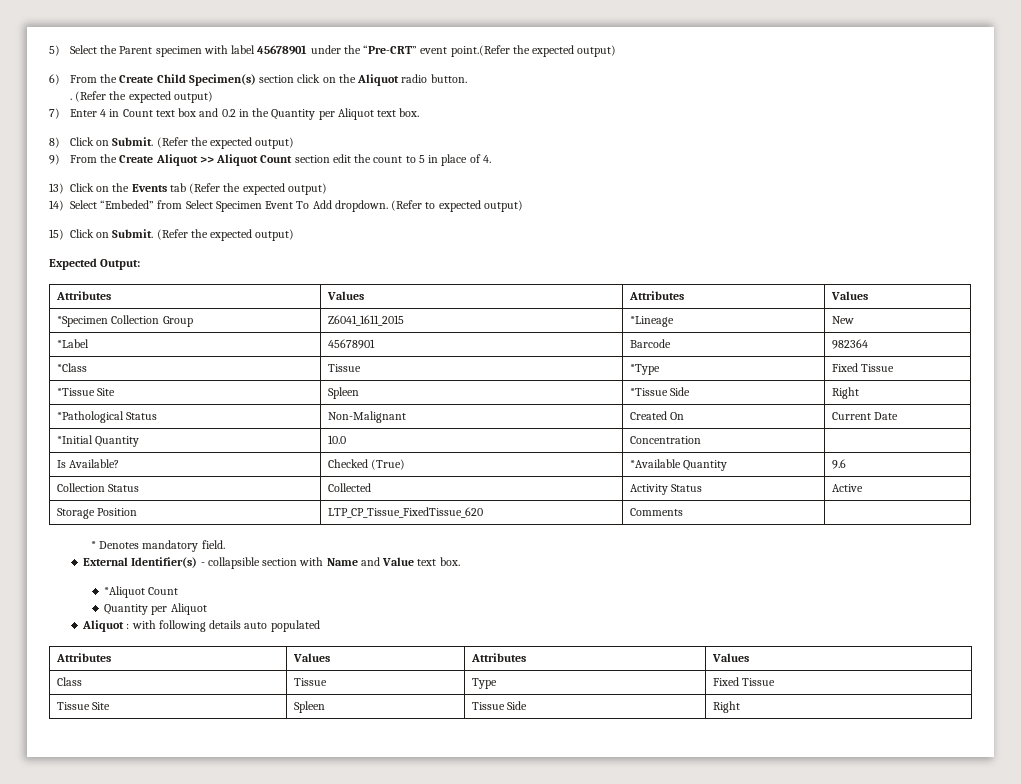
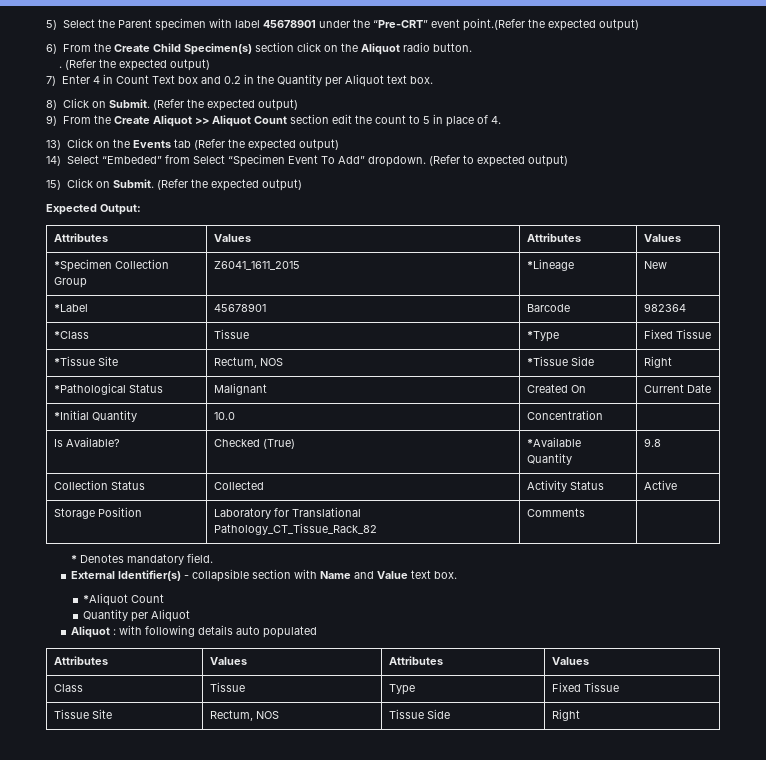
- 7) Enter 4 in Count text box and 0.2 in the Quantity per Aliquot text box.
+ 7) Enter 4 in Count Text box and 0.2 in the Quantity per Aliquot text box.
- 14) Select “Embeded” from Select Specimen Event To Add dropdown.
+ 14) Select “Embeded” from Select “Specimen Event To Add” dropdown.
- *Tissue Site | Spleen | *Tissue Side | Right
+ *Tissue Site | Rectum, NOS | *Tissue Side | Right
- *Pathological Status | Non-Malignant | Created On | Current Date
+ *Pathological Status | Malignant | Created On | Current Date
- Is Available? | Checked (True) | *Available Quantity | 9.6
+ Is Available? | Checked (True) | *Available Quantity | 9.8
- Storage Position | LTP_CP_Tissue_FixedTissue_620 | Comments |
+ Storage Position | Laboratory for Translational Pathology_CT_Tissue_Rack_82 | Comments |
- Tissue Site | Spleen | Tissue Side | Right
+ Tissue Site | Rectum, NOS | Tissue Side | Right

